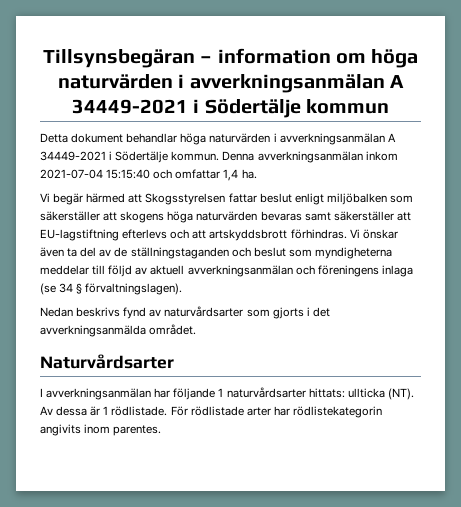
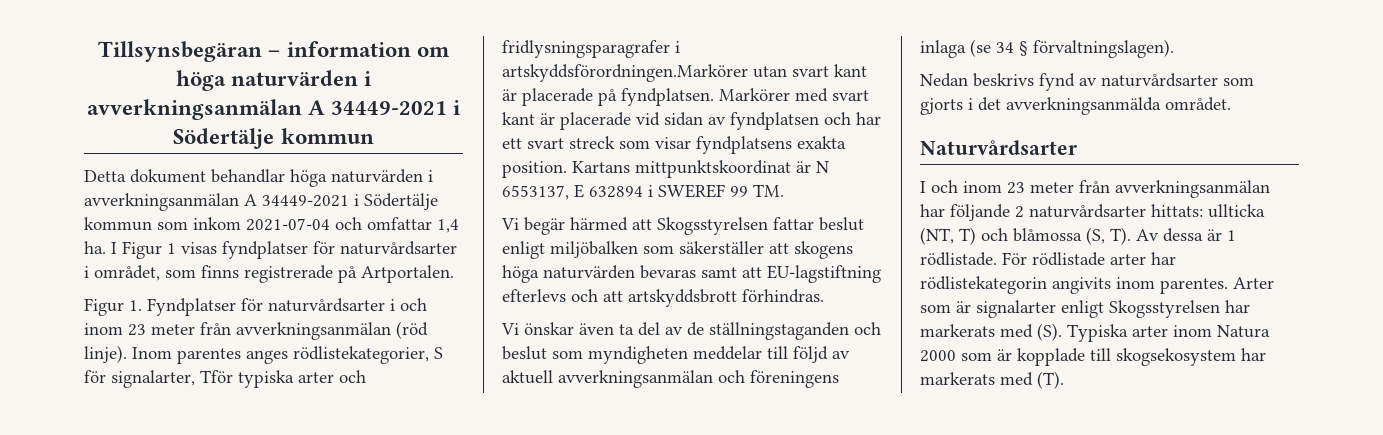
- Detta dokument behandlar höga naturvärden i avverkningsanmälan A 34449-2021 i Södertälje kommun. Denna avverkningsanmälan inkom 2021-07-04 15:15:40 och omfattar 1,4 ha.
+ Detta dokument behandlar höga naturvärden i avverkningsanmälan A 34449-2021 i Södertälje kommun som inkom 2021-07-04 och omfattar 1,4 ha. I Figur 1 visas fyndplatser för naturvårdsarter i området, som finns registrerade på Artportalen.
+ Figur 1. Fyndplatser för naturvårdsarter i och inom 23 meter från avverkningsanmälan (röd linje). Inom parentes anges rödlistekategorier, S för signalarter, Tför typiska arter och fridlysningsparagrafer i artskyddsförordningen.Markörer utan svart kant är placerade på fyndplatsen. Markörer med svart kant är placerade vid sidan av fyndplatsen och har ett svart streck som visar fyndplatsens exakta position. Kartans mittpunktskoordinat är N 6553137, E 632894 i SWEREF 99 TM.
- Vi begär härmed att Skogsstyrelsen fattar beslut enligt miljöbalken som säkerställer att skogens höga naturvärden bevaras samt säkerställer att EU-lagstiftning efterlevs och att artskyddsbrott förhindras. Vi önskar även ta del av de ställningstaganden och beslut som myndigheterna meddelar till följd av aktuell avverkningsanmälan och föreningens inlaga (se 34 § förvaltningslagen).
+ Vi begär härmed att Skogsstyrelsen fattar beslut enligt miljöbalken som säkerställer att skogens höga naturvärden bevaras samt att EU-lagstiftning efterlevs och att artskyddsbrott förhindras.
+ Vi önskar även ta del av de ställningstaganden och beslut som myndigheten meddelar till följd av aktuell avverkningsanmälan och föreningens inlaga (se 34 § förvaltningslagen).
- I avverkningsanmälan har följande 1 naturvårdsarter hittats: ullticka (NT). Av dessa är 1 rödlistade.
+ I och inom 23 meter från avverkningsanmälan har följande 2 naturvårdsarter hittats: ullticka (NT, T) och blåmossa (S, T). Av dessa är 1 rödlistade.
+ Arter som är signalarter enligt Skogsstyrelsen har markerats med (S). Typiska arter inom Natura 2000 som är kopplade till skogsekosystem har markerats med (T).

